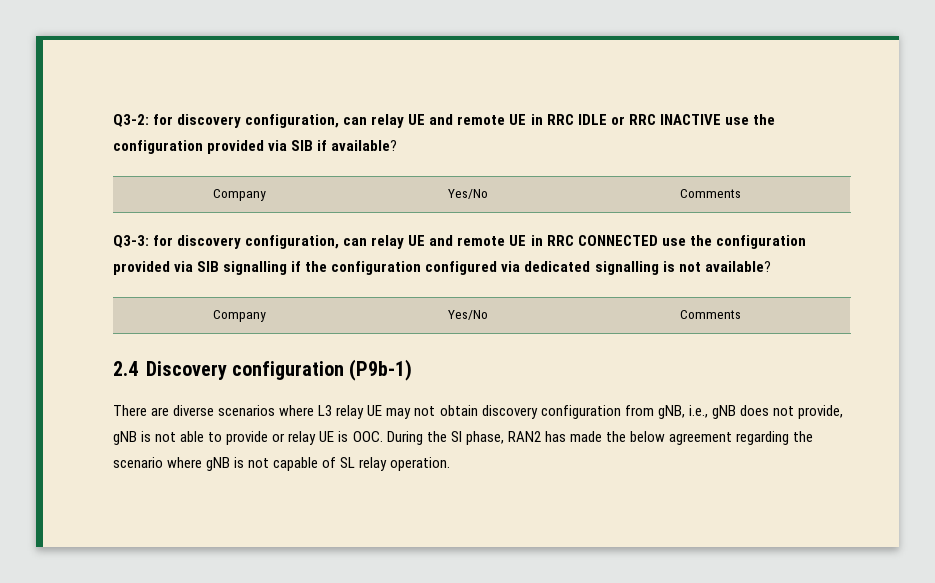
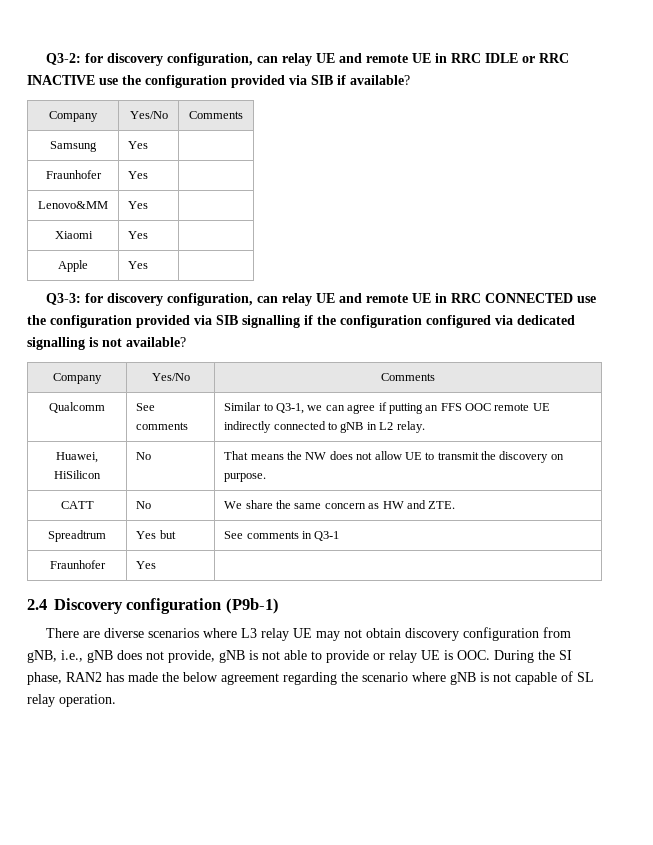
+ Samsung | Yes |
+ Fraunhofer | Yes |
+ Lenovo&MM | Yes |
+ Xiaomi | Yes |
+ Apple | Yes |
+ Qualcomm | See comments | Similar to Q3-1, we can agree if putting an FFS OOC remote UE indirectly connected to gNB in L2 relay.
+ Huawei, HiSilicon | No | That means the NW does not allow UE to transmit the discovery on purpose.
+ CATT | No | We share the same concern as HW and ZTE.
+ Spreadtrum | Yes but | See comments in Q3-1
+ Fraunhofer | Yes |

